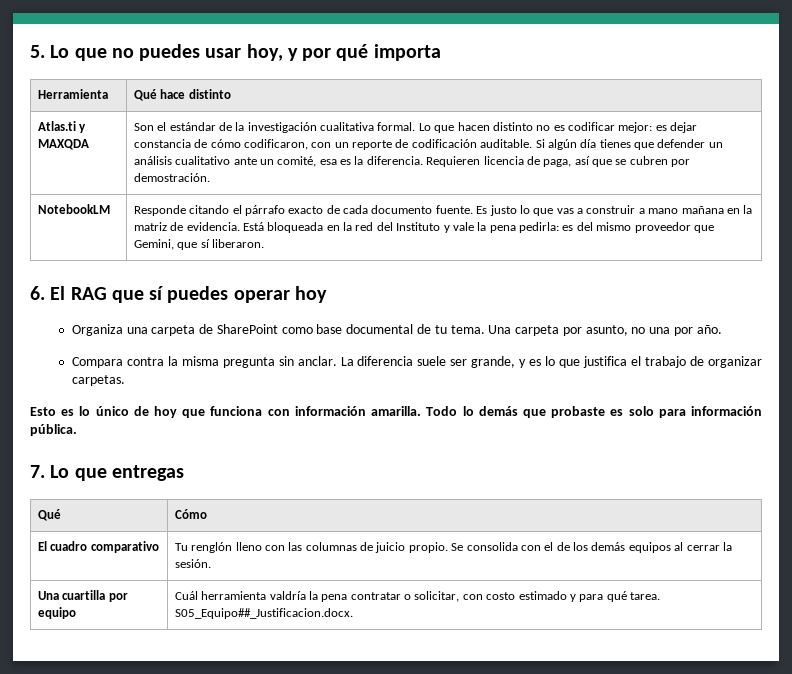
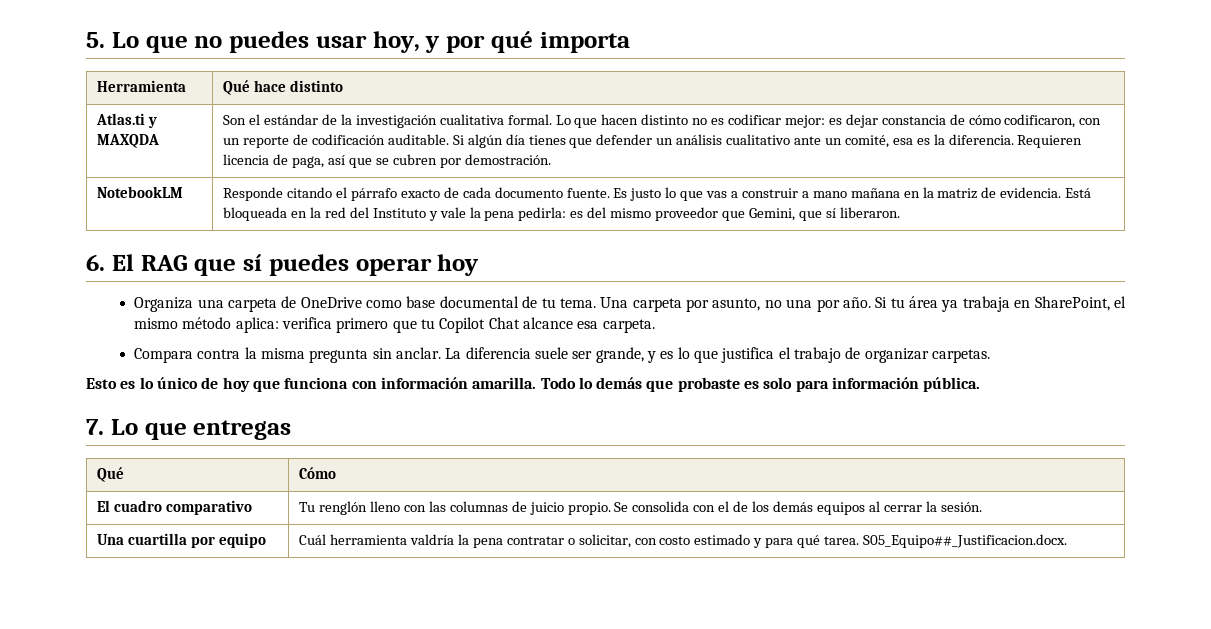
- Organiza una carpeta de SharePoint como base documental de tu tema.
+ Organiza una carpeta de OneDrive como base documental de tu tema.
+ Si tu área ya trabaja en SharePoint, el mismo método aplica: verifica primero que tu Copilot Chat alcance esa carpeta.

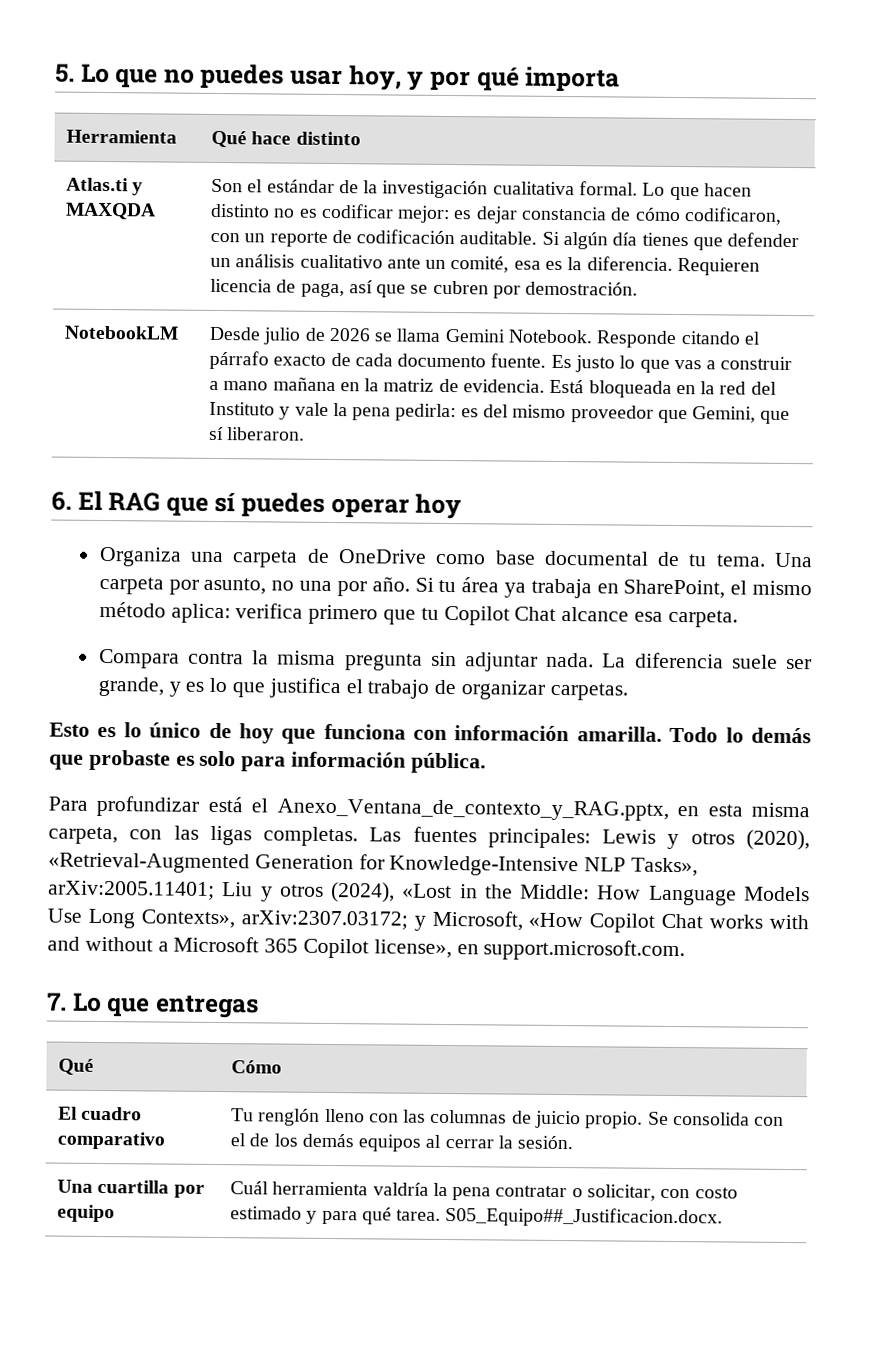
+ Desde julio de 2026 se llama Gemini Notebook.
- Compara contra la misma pregunta sin anclar.
+ Compara contra la misma pregunta sin adjuntar nada.
+ Para profundizar está el Anexo_Ventana_de_contexto_y_RAG.pptx, en esta misma carpeta, con las ligas completas. Las fuentes principales: Lewis y otros (2020), «Retrieval-Augmented Generation for Knowledge-Intensive NLP Tasks», arXiv:2005.11401; Liu y otros (2024), «Lost in the Middle: How Language Models Use Long Contexts», arXiv:2307.03172; y Microsoft, «How Copilot Chat works with and without a Microsoft 365 Copilot license», en support.microsoft.com.

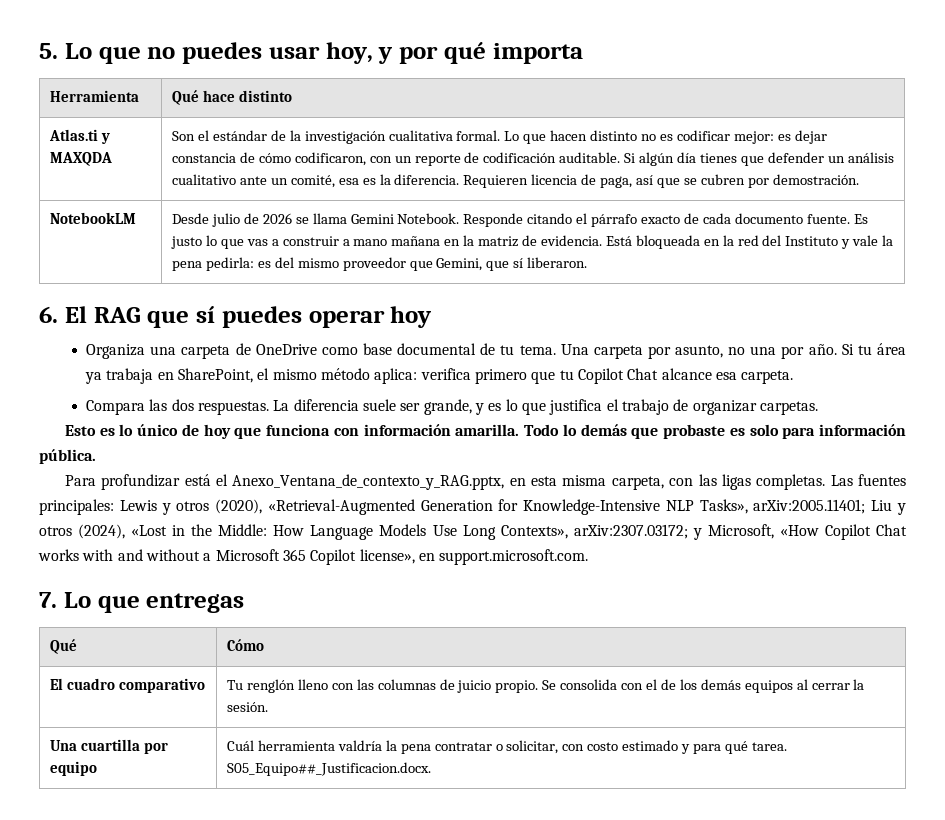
- Compara contra la misma pregunta sin adjuntar nada.
+ Compara las dos respuestas.

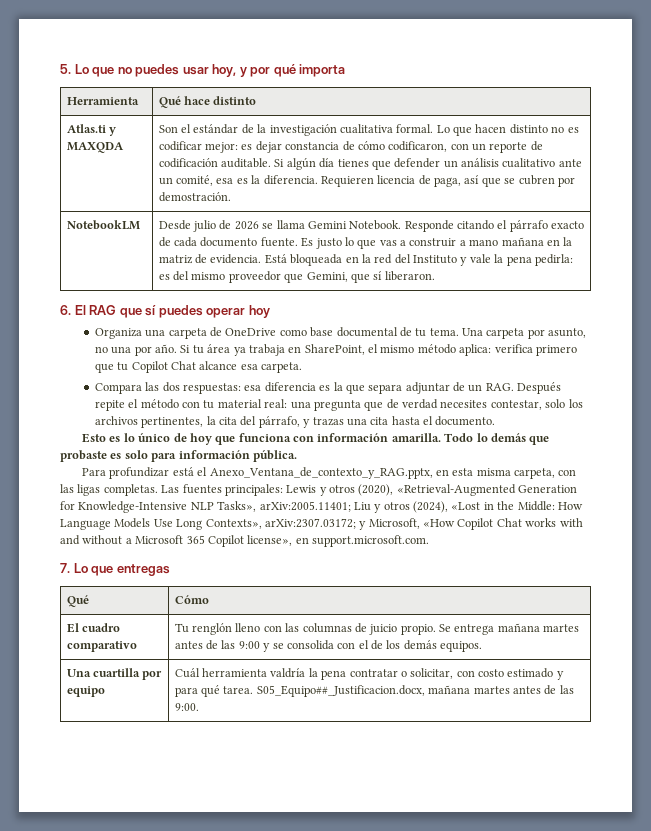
- Compara las dos respuestas. La diferencia suele ser grande, y es lo que justifica el trabajo de organizar carpetas.
+ Compara las dos respuestas: esa diferencia es la que separa adjuntar de un RAG. Después repite el método con tu material real: una pregunta que de verdad necesites contestar, solo los archivos pertinentes, la cita del párrafo, y trazas una cita hasta el documento.
- El cuadro comparativo | Tu renglón lleno con las columnas de juicio propio. Se consolida con el de los demás equipos al cerrar la sesión.
+ El cuadro comparativo | Tu renglón lleno con las columnas de juicio propio. Se entrega mañana martes antes de las 9:00 y se consolida con el de los demás equipos.
- Una cuartilla por equipo | Cuál herramienta valdría la pena contratar o solicitar, con costo estimado y para qué tarea. S05_Equipo##_Justificacion.docx.
+ Una cuartilla por equipo | Cuál herramienta valdría la pena contratar o solicitar, con costo estimado y para qué tarea. S05_Equipo##_Justificacion.docx, mañana martes antes de las 9:00.

